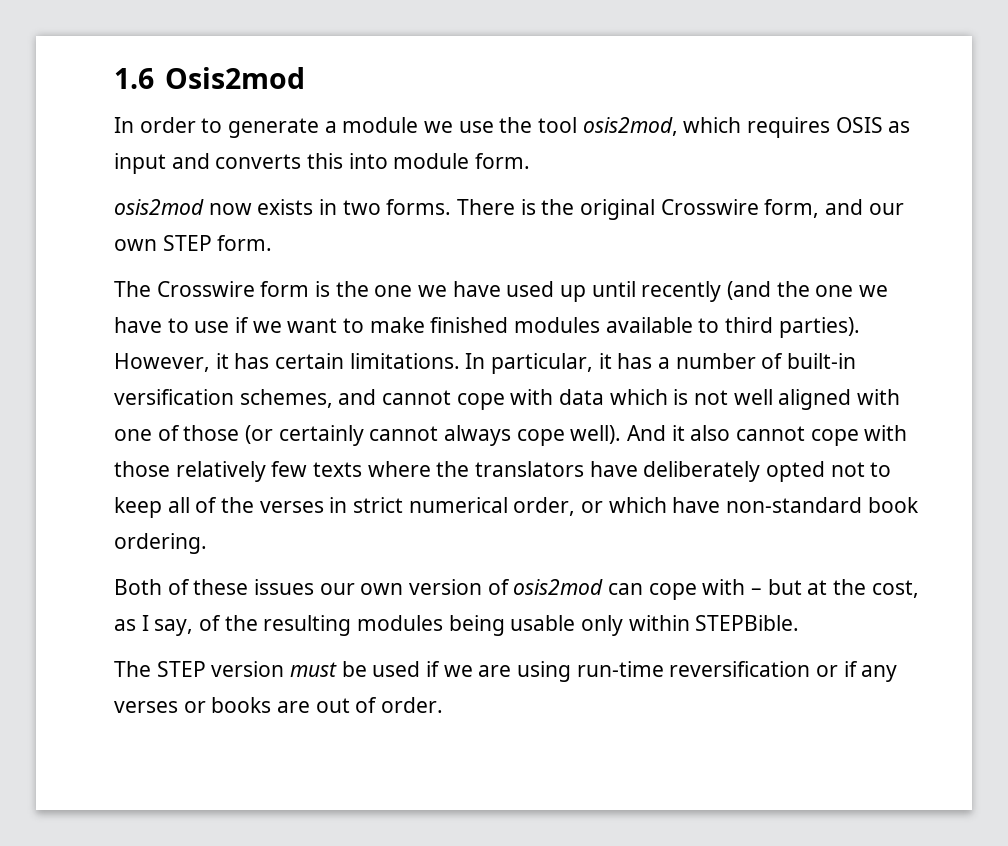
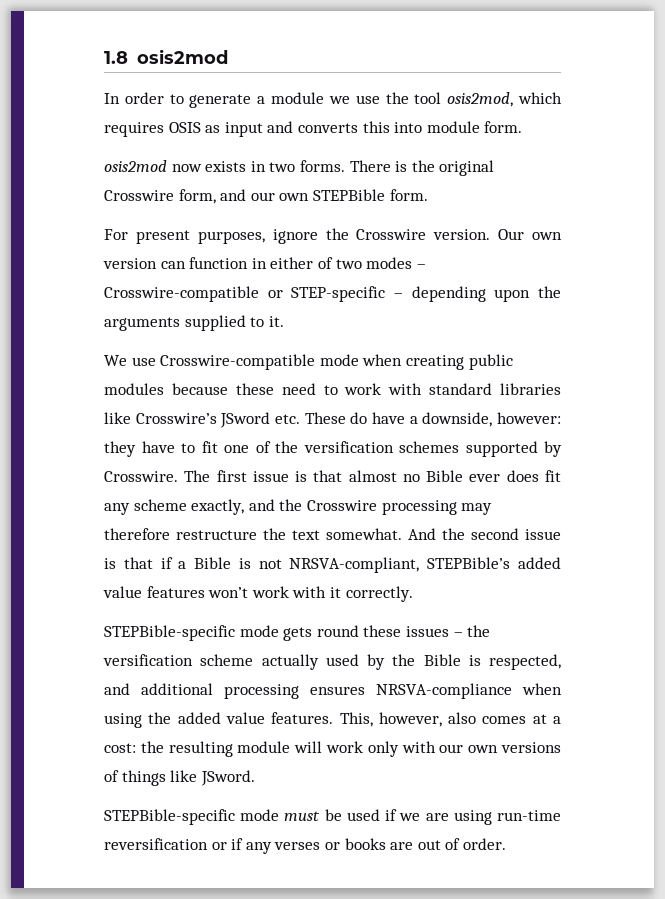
- 1.6 Osis2mod
+ 1.8 osis2mod
- There is the original Crosswire form, and our own STEP form.
- The Crosswire form is the one we have used up until recently (and the one we have to use if we want to make finished modules available to third parties). However, it has certain limitations. In particular, it has a number of built-in versification schemes, and cannot cope with data which is not well aligned with one of those (or certainly cannot always cope well). And it also cannot cope with those relatively few texts where the translators have deliberately opted not to keep all of the verses in strict numerical order, or which have non-standard book ordering.
- Both of these issues our own version of osis2mod can cope with – but at the cost, as I say, of the resulting modules being usable only within STEPBible.
- The STEP version must be used if we are using run-time reversification or if any verses or books are out of order.
+ There is the original Crosswire form, and our own STEPBible form.
+ For present purposes, ignore the Crosswire version. Our own version can function in either of two modes – Crosswire-compatible or STEP-specific – depending upon the arguments supplied to it.
+ We use Crosswire-compatible mode when creating public modules because these need to work with standard libraries like Crosswire’s JSword etc. These do have a downside, however: they have to fit one of the versification schemes supported by Crosswire. The first issue is that almost no Bible ever does fit any scheme exactly, and the Crosswire processing may therefore restructure the text somewhat. And the second issue is that if a Bible is not NRSVA-compliant, STEPBible’s added value features won’t work with it correctly.
+ STEPBible-specific mode gets round these issues – the versification scheme actually used by the Bible is respected, and additional processing ensures NRSVA-compliance when using the added value features. This, however, also comes at a cost: the resulting module will work only with our own versions of things like JSword.
+ STEPBible-specific mode must be used if we are using run-time reversification or if any verses or books are out of order.

